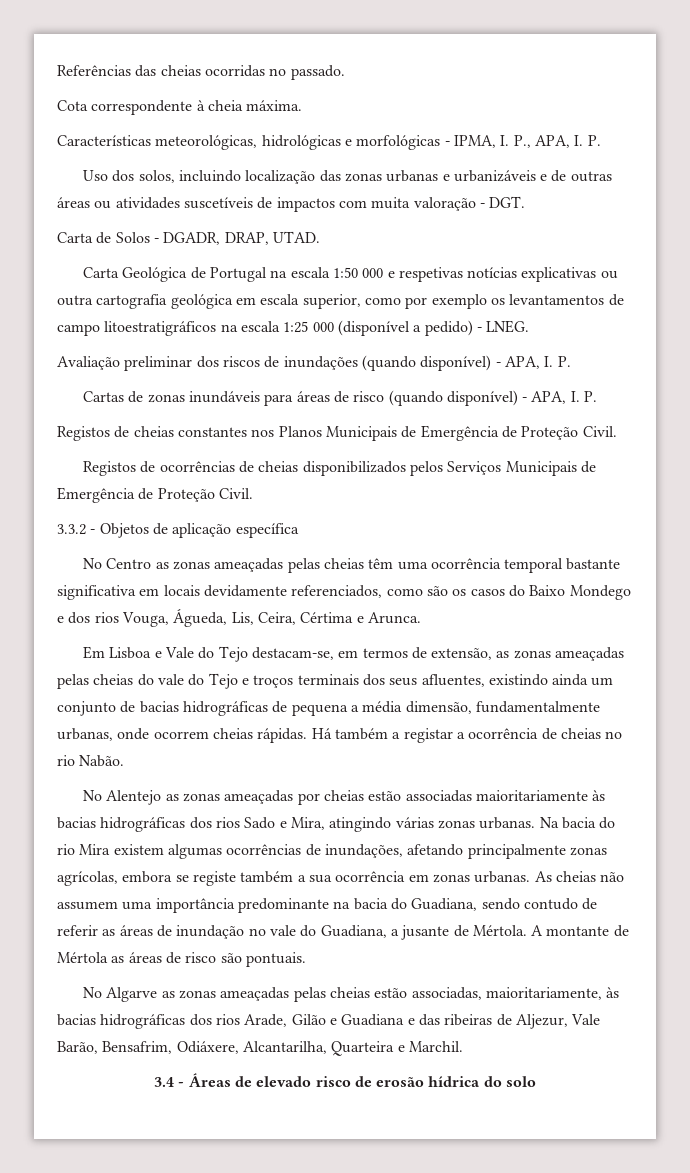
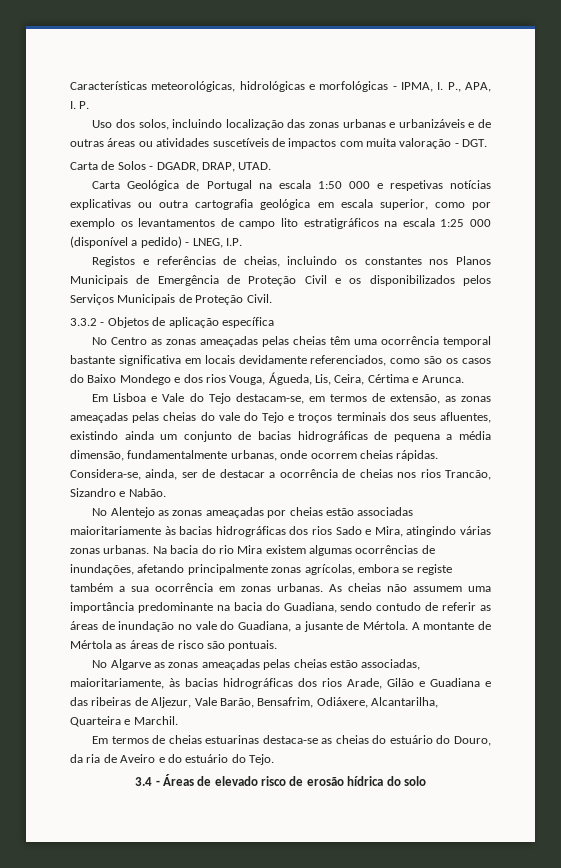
- Referências das cheias ocorridas no passado.
- Cota correspondente à cheia máxima.
- Carta Geológica de Portugal na escala 1:50 000 e respetivas notícias explicativas ou outra cartografia geológica em escala superior, como por exemplo os levantamentos de campo litoestratigráficos na escala 1:25 000 (disponível a pedido) - LNEG.
- Avaliação preliminar dos riscos de inundações (quando disponível) - APA, I. P.
- Cartas de zonas inundáveis para áreas de risco (quando disponível) - APA, I. P.
- Registos de cheias constantes nos Planos Municipais de Emergência de Proteção Civil.
- Registos de ocorrências de cheias disponibilizados pelos Serviços Municipais de Emergência de Proteção Civil.
+ Carta Geológica de Portugal na escala 1:50 000 e respetivas notícias explicativas ou outra cartografia geológica em escala superior, como por exemplo os levantamentos de campo lito estratigráficos na escala 1:25 000 (disponível a pedido) - LNEG, I.P.
+ Registos e referências de cheias, incluindo os constantes nos Planos Municipais de Emergência de Proteção Civil e os disponibilizados pelos Serviços Municipais de Proteção Civil.
- Há também a registar a ocorrência de cheias no rio Nabão.
+ Considera-se, ainda, ser de destacar a ocorrência de cheias nos rios Trancão, Sizandro e Nabão.
+ Em termos de cheias estuarinas destaca-se as cheias do estuário do Douro, da ria de Aveiro e do estuário do Tejo.

